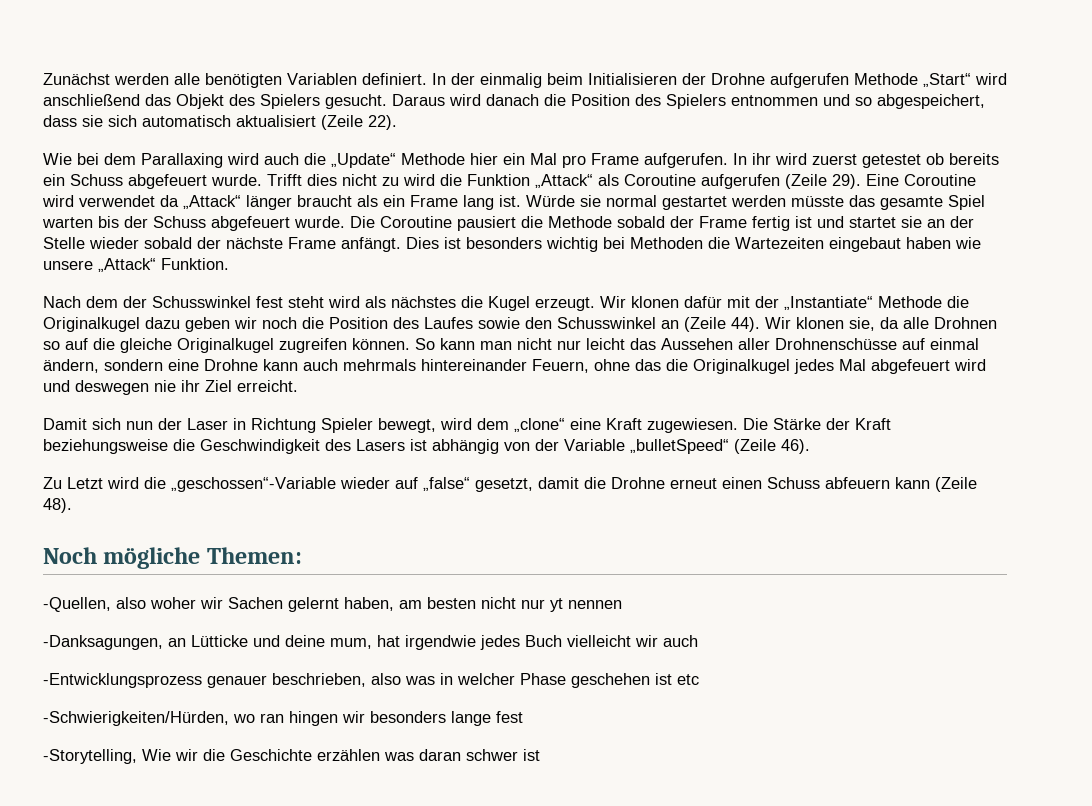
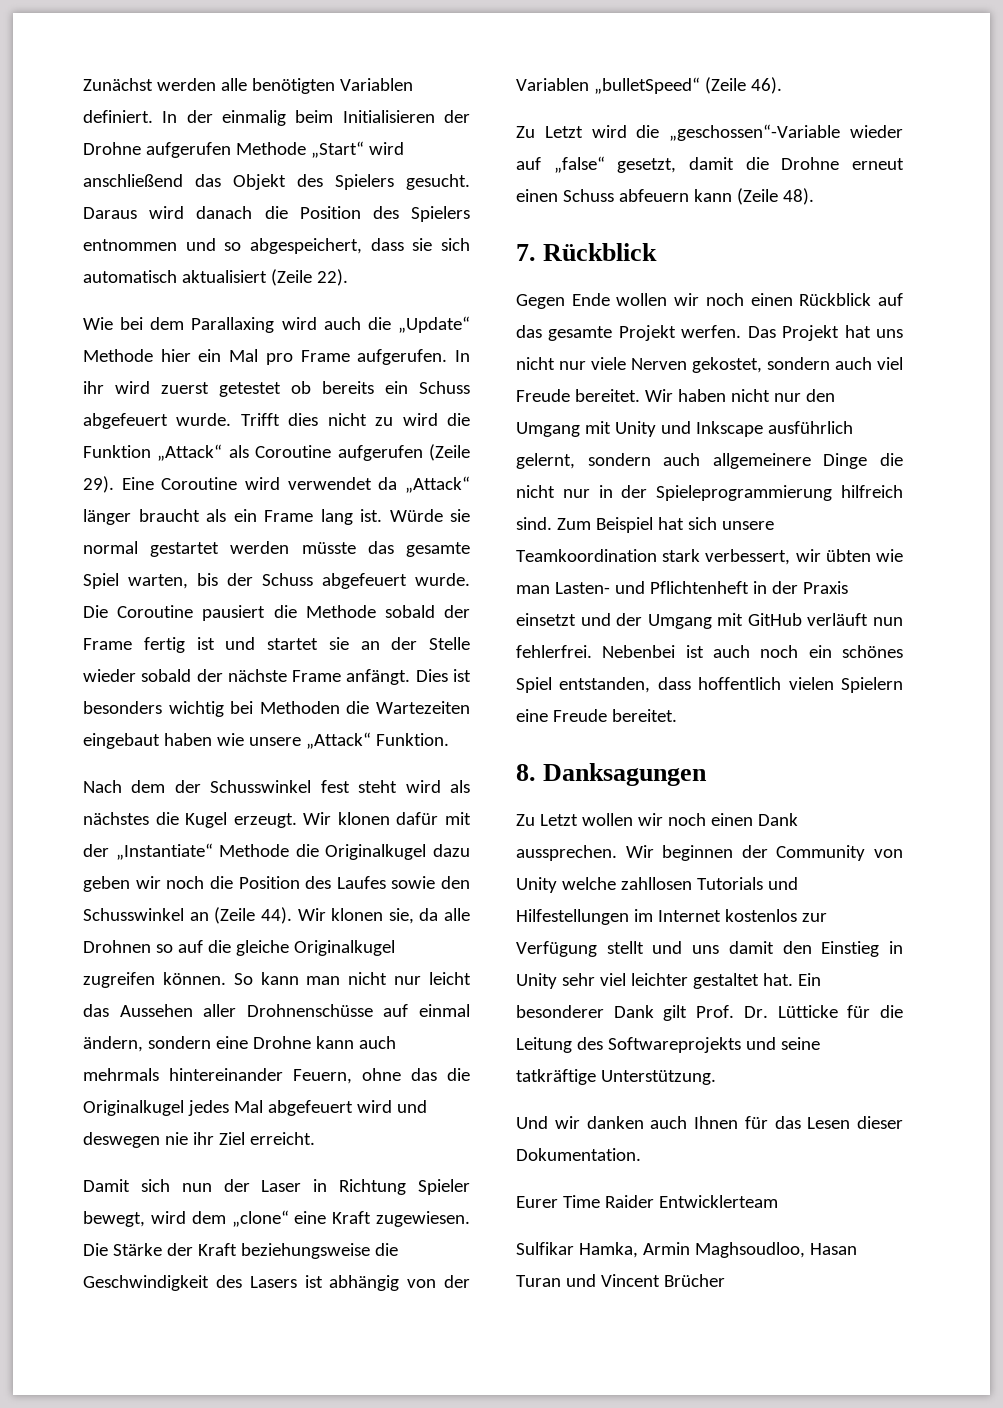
- Würde sie normal gestartet werden müsste das gesamte Spiel warten bis der Schuss abgefeuert wurde.
+ Würde sie normal gestartet werden müsste das gesamte Spiel warten, bis der Schuss abgefeuert wurde.
- Die Stärke der Kraft beziehungsweise die Geschwindigkeit des Lasers ist abhängig von der Variable „bulletSpeed“ (Zeile 46).
+ Die Stärke der Kraft beziehungsweise die Geschwindigkeit des Lasers ist abhängig von der Variablen „bulletSpeed“ (Zeile 46).
- Noch mögliche Themen:
- -Quellen, also woher wir Sachen gelernt haben, am besten nicht nur yt nennen
- -Danksagungen, an Lütticke und deine mum, hat irgendwie jedes Buch vielleicht wir auch
- -Entwicklungsprozess genauer beschrieben, also was in welcher Phase geschehen ist etc
- -Schwierigkeiten/Hürden, wo ran hingen wir besonders lange fest
- -Storytelling, Wie wir die Geschichte erzählen was daran schwer ist
+ 7. Rückblick
+ Gegen Ende wollen wir noch einen Rückblick auf das gesamte Projekt werfen. Das Projekt hat uns nicht nur viele Nerven gekostet, sondern auch viel Freude bereitet. Wir haben nicht nur den Umgang mit Unity und Inkscape ausführlich gelernt, sondern auch allgemeinere Dinge die nicht nur in der Spieleprogrammierung hilfreich sind. Zum Beispiel hat sich unsere Teamkoordination stark verbessert, wir übten wie man Lasten- und Pflichtenheft in der Praxis einsetzt und der Umgang mit GitHub verläuft nun fehlerfrei. Nebenbei ist auch noch ein schönes Spiel entstanden, dass hoffentlich vielen Spielern eine Freude bereitet.
+ 8. Danksagungen
+ Zu Letzt wollen wir noch einen Dank aussprechen. Wir beginnen der Community von Unity welche zahllosen Tutorials und Hilfestellungen im Internet kostenlos zur Verfügung stellt und uns damit den Einstieg in Unity sehr viel leichter gestaltet hat. Ein besonderer Dank gilt Prof. Dr. Lütticke für die Leitung des Softwareprojekts und seine tatkräftige Unterstützung.
+ Und wir danken auch Ihnen für das Lesen dieser Dokumentation.
+ Eurer Time Raider Entwicklerteam
+ Sulfikar Hamka, Armin Maghsoudloo, Hasan Turan und Vincent Brücher

